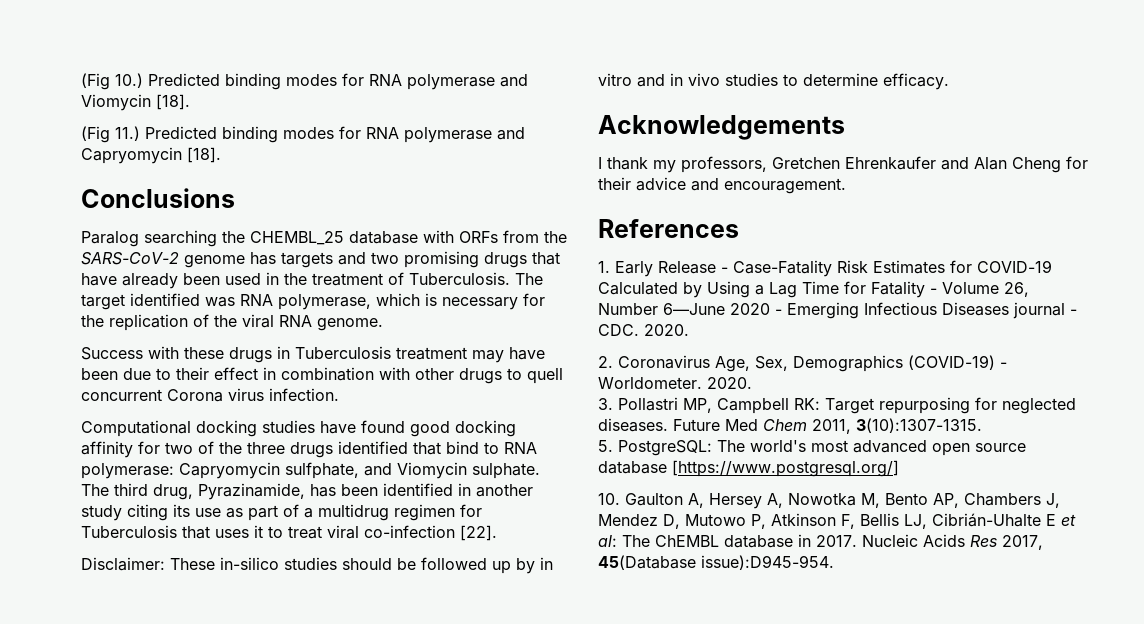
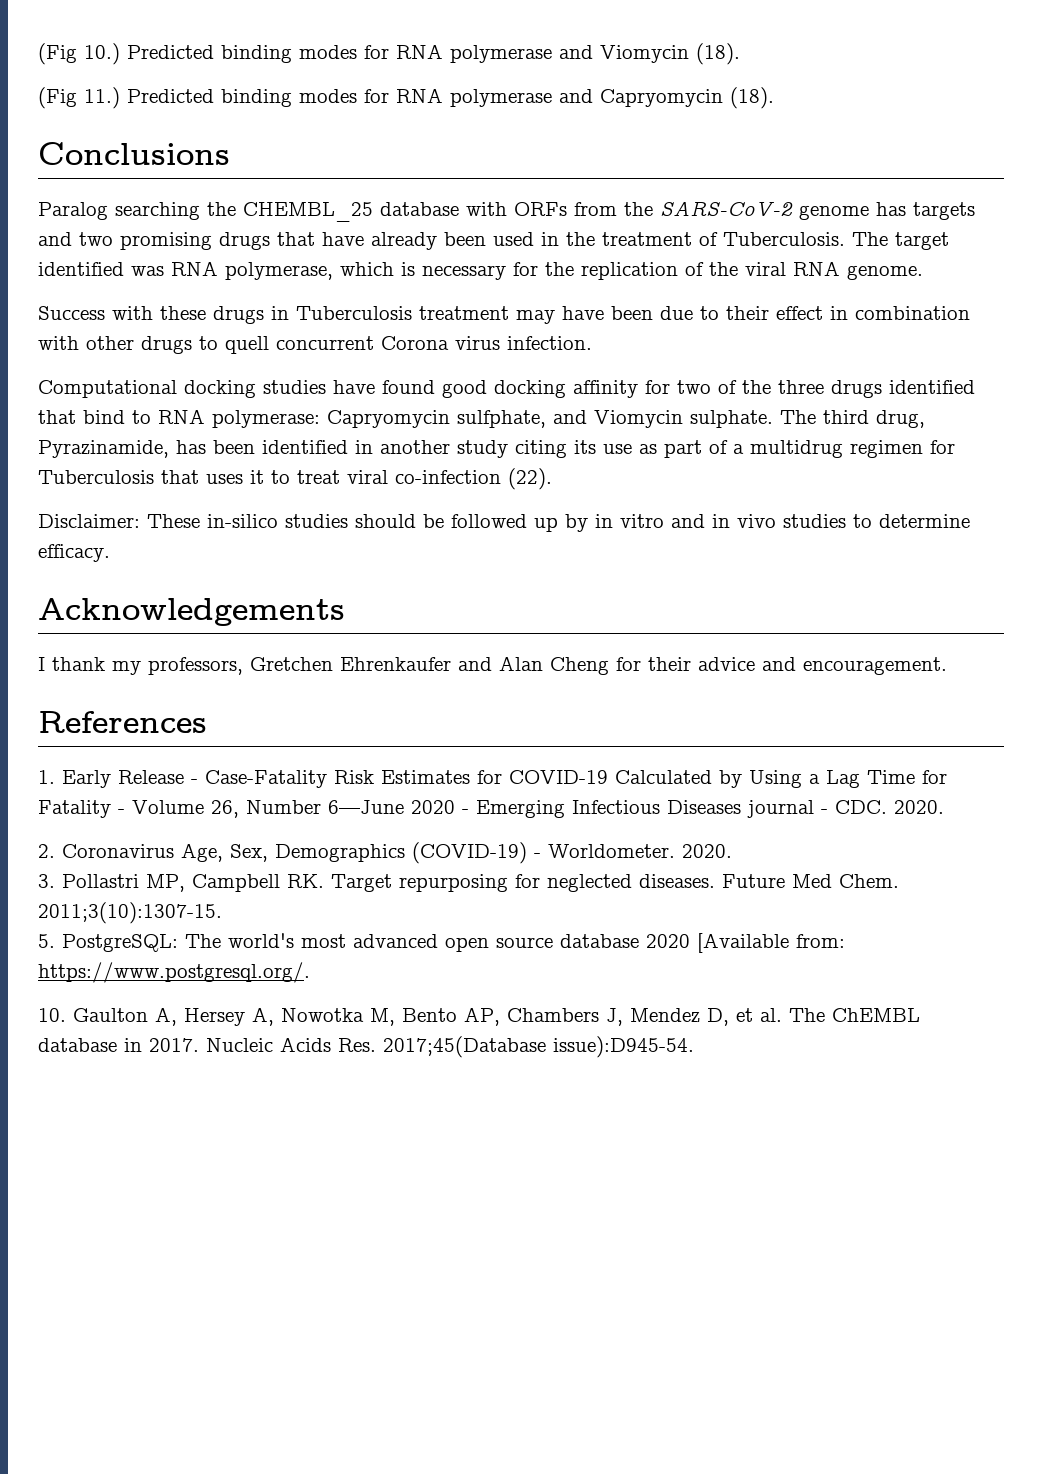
- (Fig 10.) Predicted binding modes for RNA polymerase and Viomycin [18].
+ (Fig 10.) Predicted binding modes for RNA polymerase and Viomycin (18).
- (Fig 11.) Predicted binding modes for RNA polymerase and Capryomycin [18].
+ (Fig 11.) Predicted binding modes for RNA polymerase and Capryomycin (18).
- The third drug, Pyrazinamide, has been identified in another study citing its use as part of a multidrug regimen for Tuberculosis that uses it to treat viral co-infection [22].
+ The third drug, Pyrazinamide, has been identified in another study citing its use as part of a multidrug regimen for Tuberculosis that uses it to treat viral co-infection (22).
- 3. Pollastri MP, Campbell RK: Target repurposing for neglected diseases.
+ 3. Pollastri MP, Campbell RK. Target repurposing for neglected diseases.
- Future Med Chem 2011, 3(10):1307-1315.
+ Future Med Chem. 2011;3(10):1307-15.
- 5. PostgreSQL: The world's most advanced open source database [https://www.postgresql.org/]
+ 5. PostgreSQL: The world's most advanced open source database 2020 [Available from: https://www.postgresql.org/.
- 10. Gaulton A, Hersey A, Nowotka M, Bento AP, Chambers J, Mendez D, Mutowo P, Atkinson F, Bellis LJ, Cibrián-Uhalte E et al: The ChEMBL database in 2017.
+ 10. Gaulton A, Hersey A, Nowotka M, Bento AP, Chambers J, Mendez D, et al. The ChEMBL database in 2017.
- Nucleic Acids Res 2017, 45(Database issue):D945-954.
+ Nucleic Acids Res. 2017;45(Database issue):D945-54.

